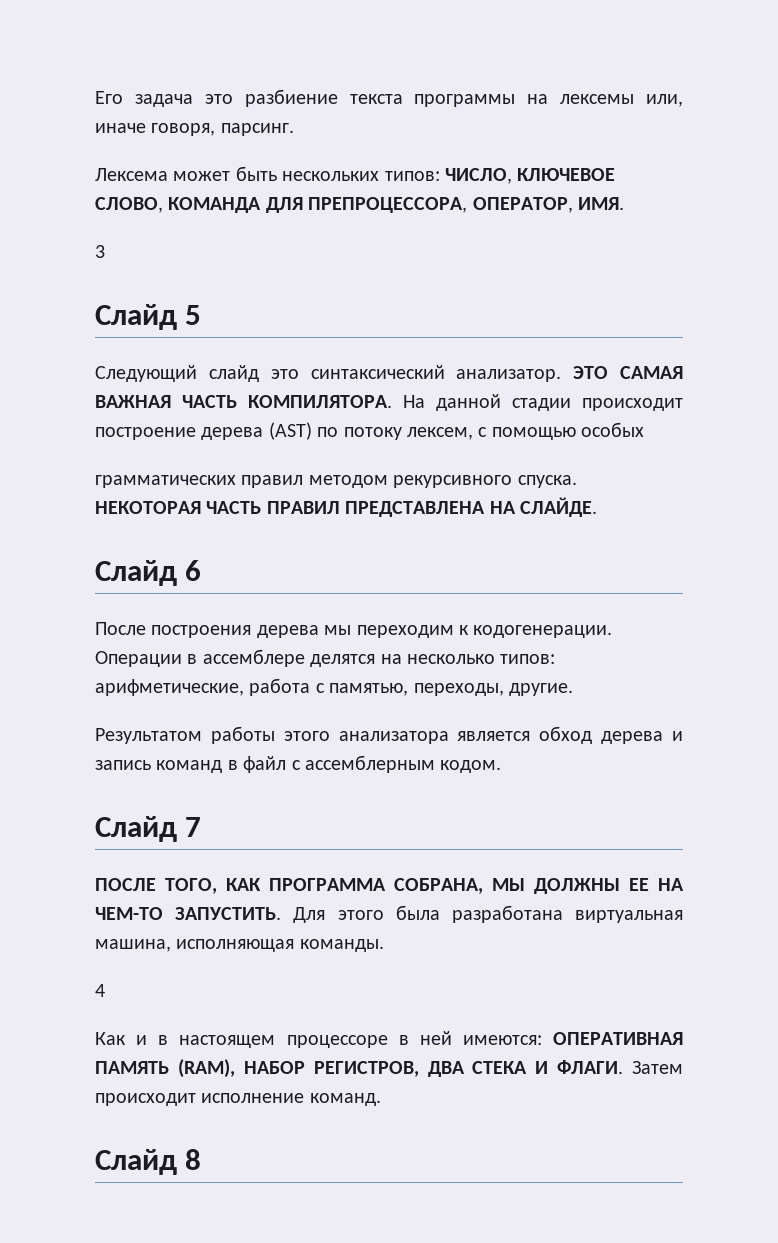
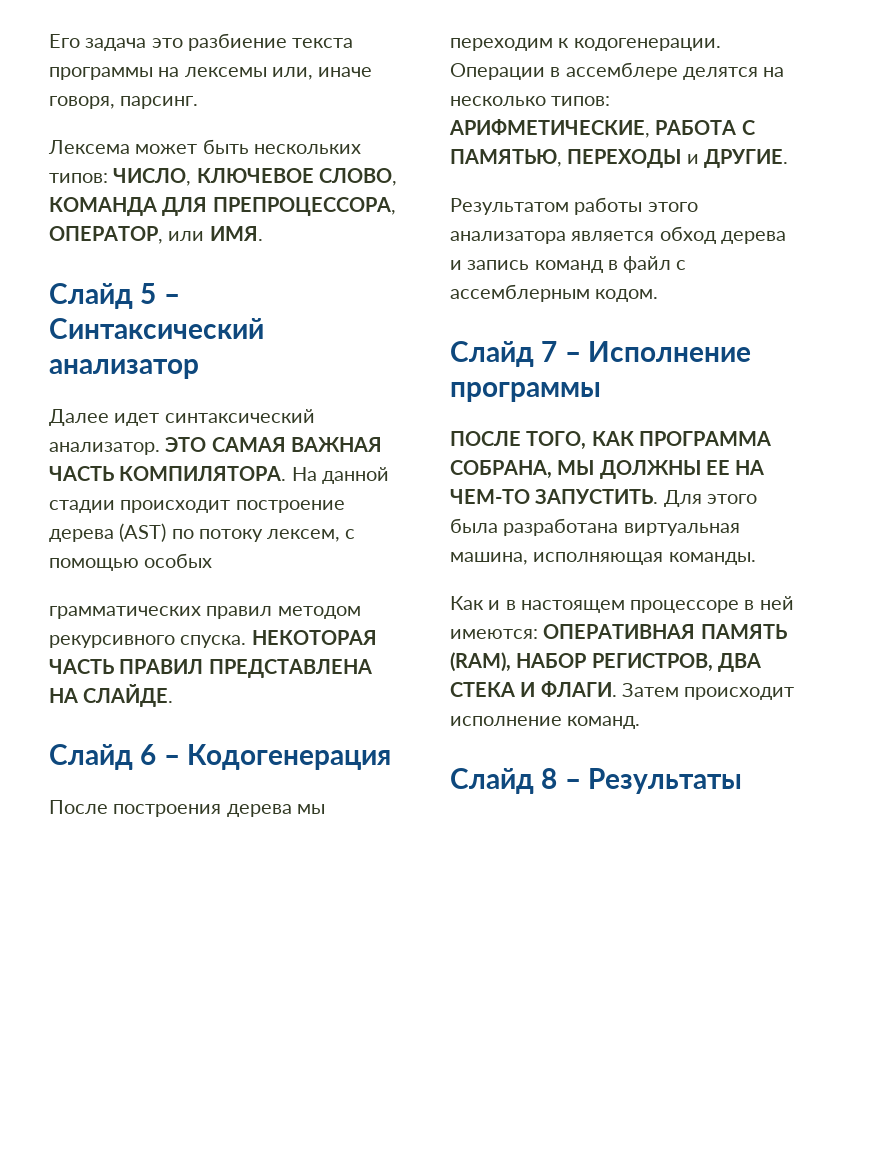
- Лексема может быть нескольких типов: ЧИСЛО, КЛЮЧЕВОЕ СЛОВО, КОМАНДА ДЛЯ ПРЕПРОЦЕССОРА, ОПЕРАТОР, ИМЯ.
+ Лексема может быть нескольких типов: ЧИСЛО, КЛЮЧЕВОЕ СЛОВО, КОМАНДА ДЛЯ ПРЕПРОЦЕССОРА, ОПЕРАТОР, или ИМЯ.
- 3
- Слайд 5
- Следующий слайд это синтаксический анализатор.
+ Слайд 5 – Синтаксический анализатор
+ Далее идет синтаксический анализатор.
- Слайд 6
+ Слайд 6 – Кодогенерация
- Операции в ассемблере делятся на несколько типов: арифметические, работа с памятью, переходы, другие.
+ Операции в ассемблере делятся на несколько типов: АРИФМЕТИЧЕСКИЕ, РАБОТА С ПАМЯТЬЮ, ПЕРЕХОДЫ и ДРУГИЕ.
- Слайд 7
+ Слайд 7 – Исполнение программы
- 4
- Слайд 8
+ Слайд 8 – Результаты

